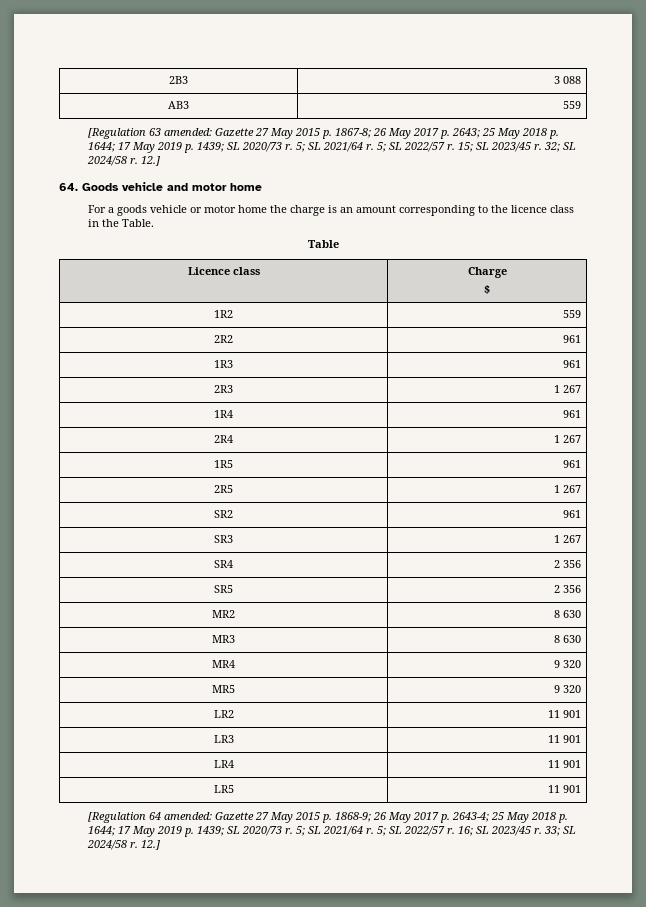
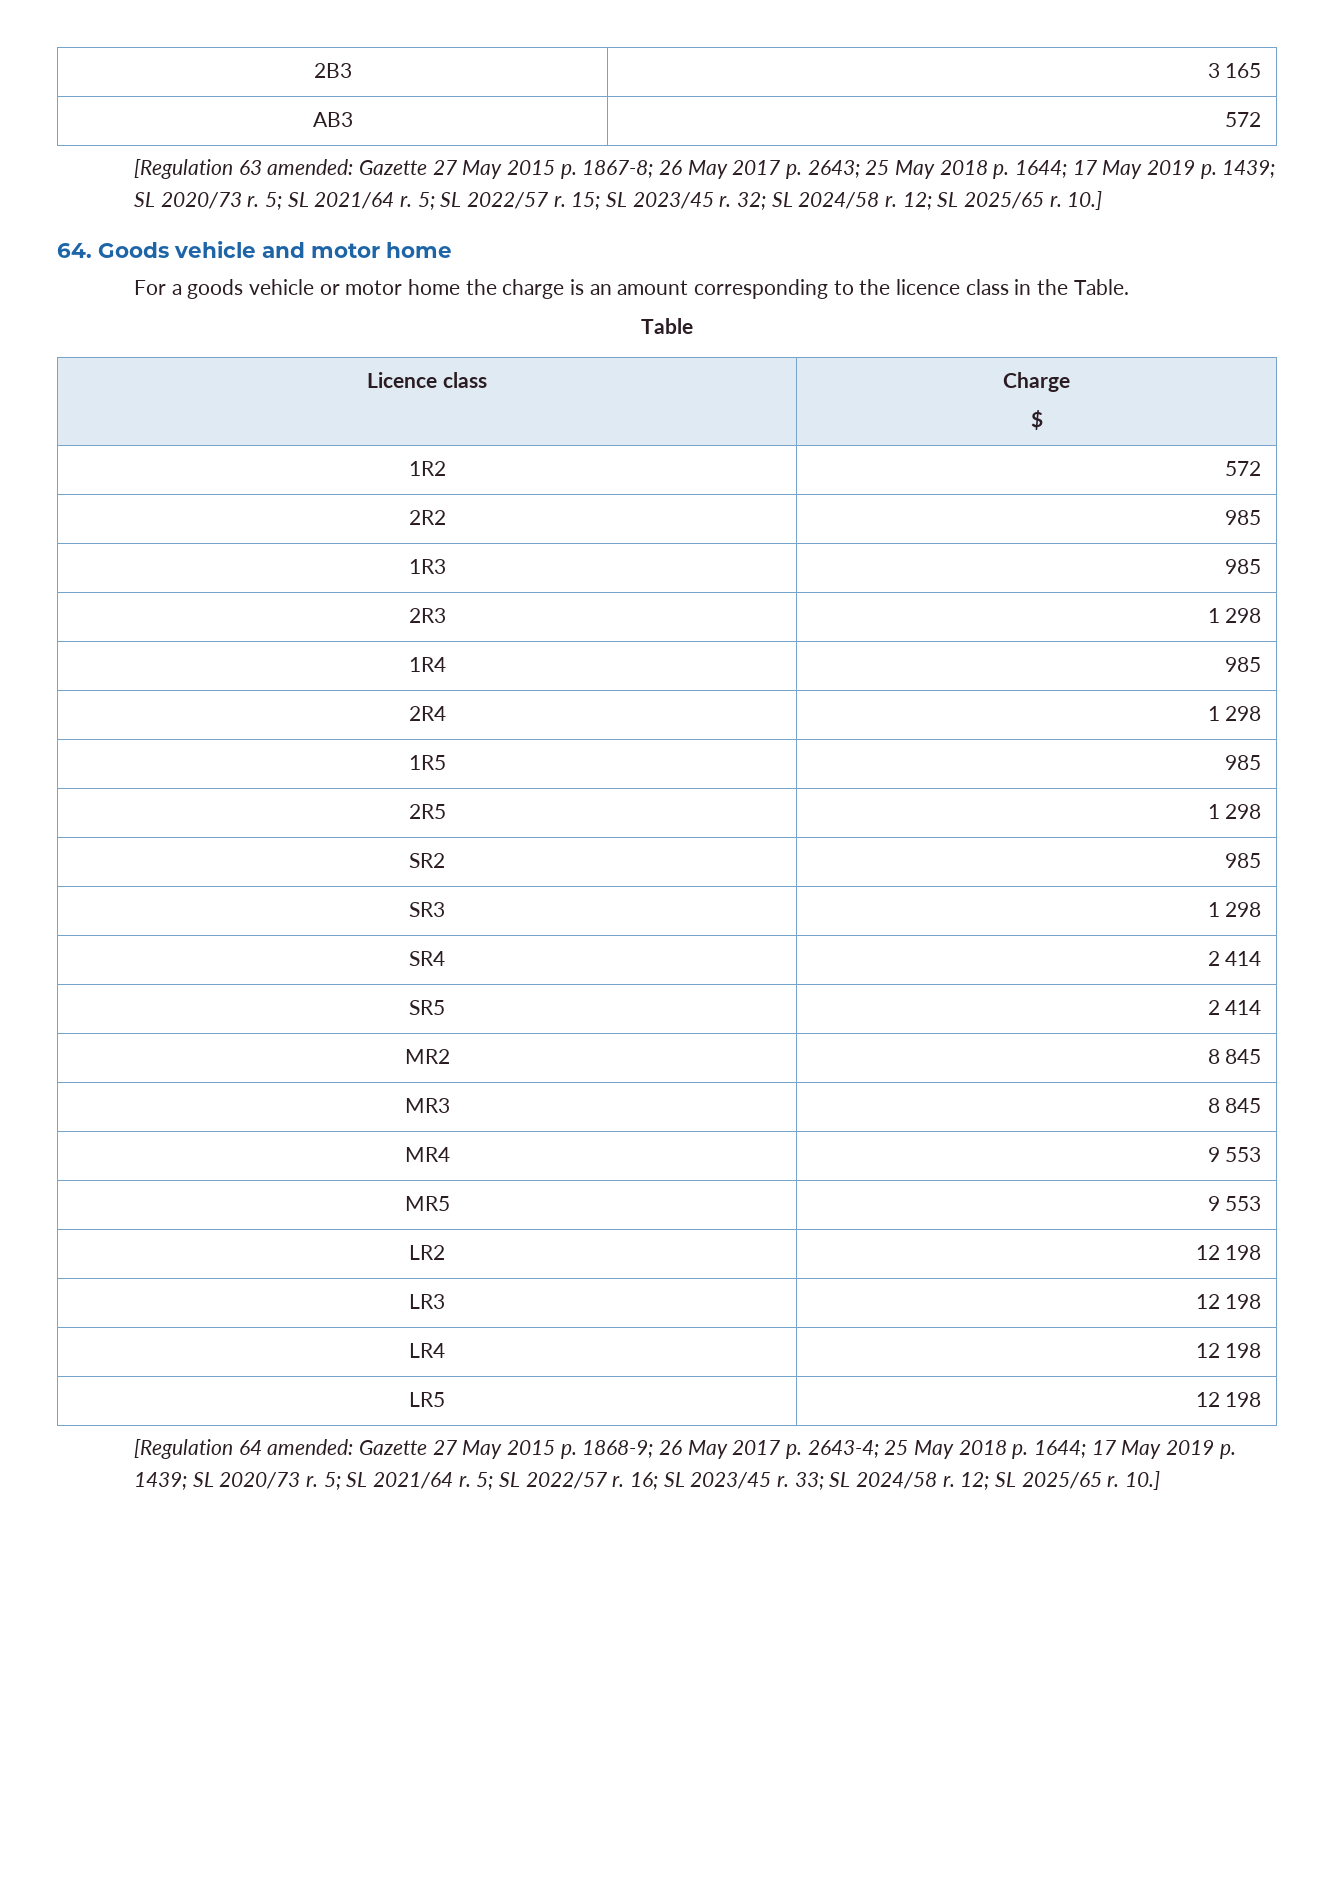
- 2B3 | 3 088
+ 2B3 | 3 165
- AB3 | 559
+ AB3 | 572
- 32; SL 2024/58 r. 12.]
+ 32; SL 2024/58 r. 12; SL 2025/65 r. 10.]
- 1R2 | 559
+ 1R2 | 572
- 2R2 | 961
+ 2R2 | 985
- 1R3 | 961
+ 1R3 | 985
- 2R3 | 1 267
+ 2R3 | 1 298
- 1R4 | 961
+ 1R4 | 985
- 2R4 | 1 267
+ 2R4 | 1 298
- 1R5 | 961
+ 1R5 | 985
- 2R5 | 1 267
+ 2R5 | 1 298
- SR2 | 961
+ SR2 | 985
- SR3 | 1 267
+ SR3 | 1 298
- SR4 | 2 356
+ SR4 | 2 414
- SR5 | 2 356
+ SR5 | 2 414
- MR2 | 8 630
+ MR2 | 8 845
- MR3 | 8 630
+ MR3 | 8 845
- MR4 | 9 320
+ MR4 | 9 553
- MR5 | 9 320
+ MR5 | 9 553
- LR2 | 11 901
+ LR2 | 12 198
- LR3 | 11 901
+ LR3 | 12 198
- LR4 | 11 901
+ LR4 | 12 198
- LR5 | 11 901
+ LR5 | 12 198
- 33; SL 2024/58 r. 12.]
+ 33; SL 2024/58 r. 12; SL 2025/65 r. 10.]

